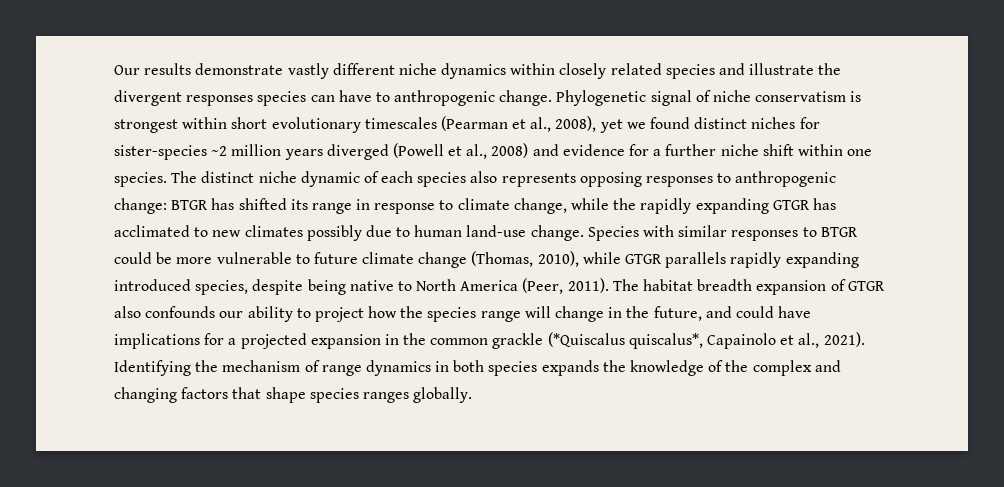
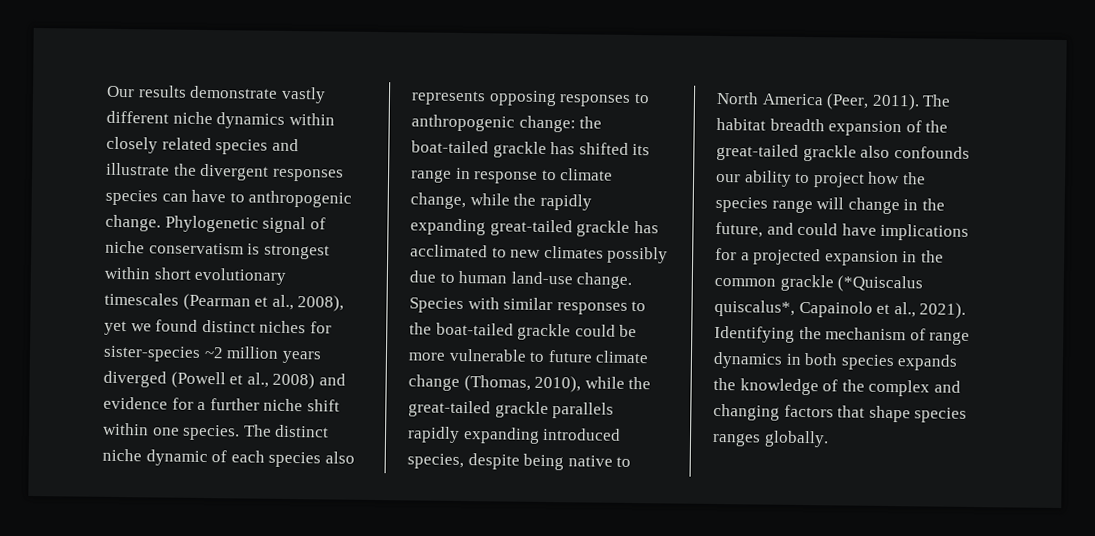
- The distinct niche dynamic of each species also represents opposing responses to anthropogenic change: BTGR has shifted its range in response to climate change, while the rapidly expanding GTGR has acclimated to new climates possibly due to human land-use change.
+ The distinct niche dynamic of each species also represents opposing responses to anthropogenic change: the boat-tailed grackle has shifted its range in response to climate change, while the rapidly expanding great-tailed grackle has acclimated to new climates possibly due to human land-use change.
- Species with similar responses to BTGR could be more vulnerable to future climate change (Thomas, 2010), while GTGR parallels rapidly expanding introduced species, despite being native to North America (Peer, 2011).
+ Species with similar responses to the boat-tailed grackle could be more vulnerable to future climate change (Thomas, 2010), while the great-tailed grackle parallels rapidly expanding introduced species, despite being native to North America (Peer, 2011).
- The habitat breadth expansion of GTGR also confounds our ability to project how the species range will change in the future, and could have implications for a projected expansion in the common grackle (*Quiscalus quiscalus*, Capainolo et al., 2021).
+ The habitat breadth expansion of the great-tailed grackle also confounds our ability to project how the species range will change in the future, and could have implications for a projected expansion in the common grackle (*Quiscalus quiscalus*, Capainolo et al., 2021).

